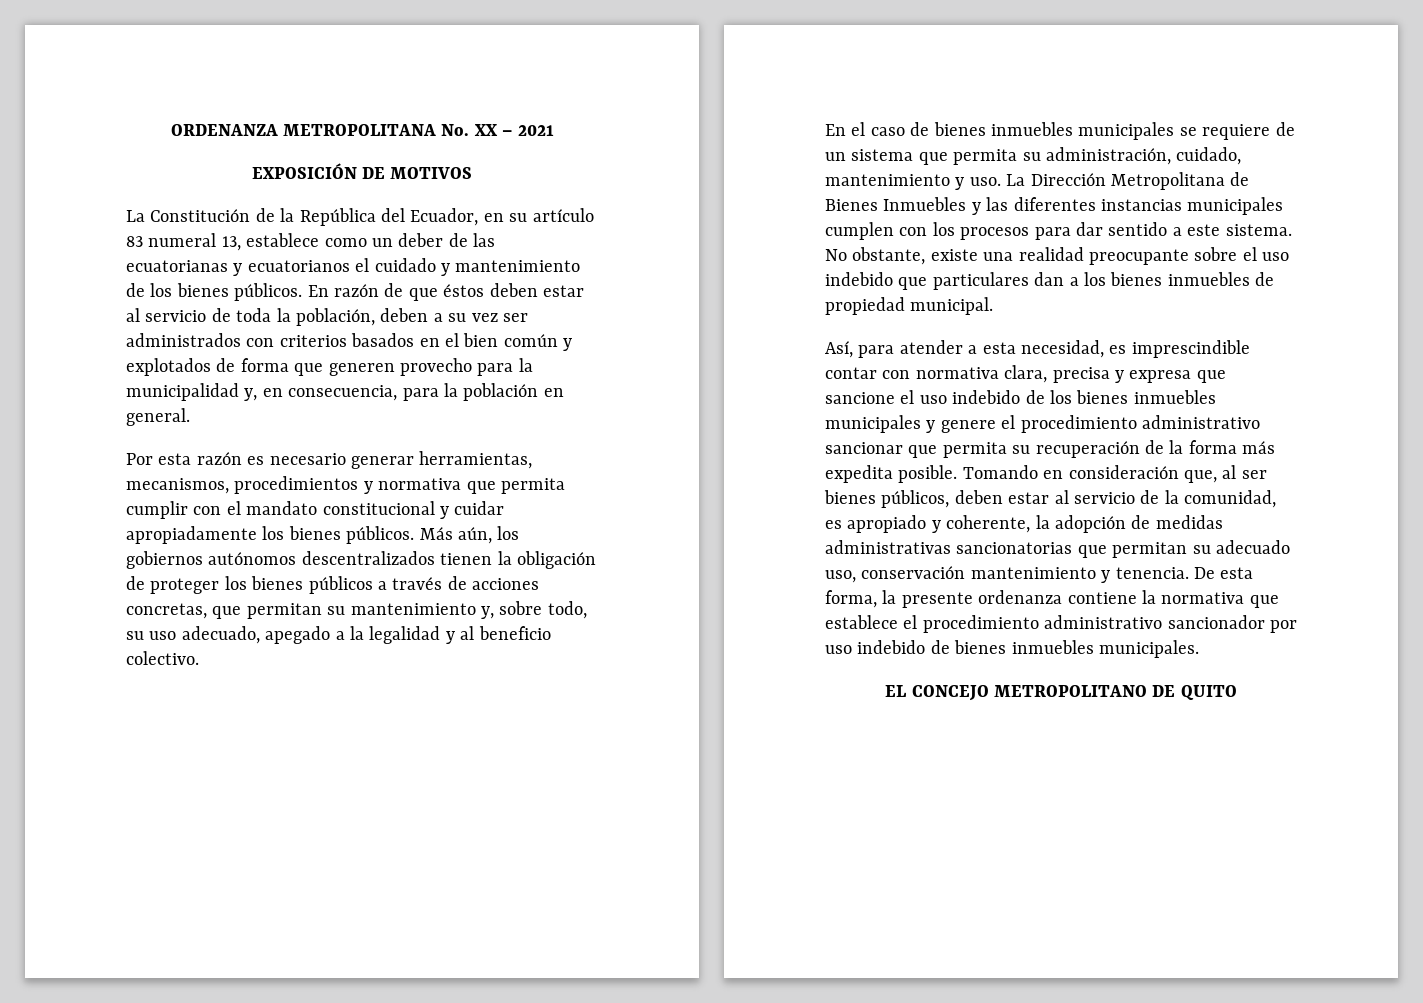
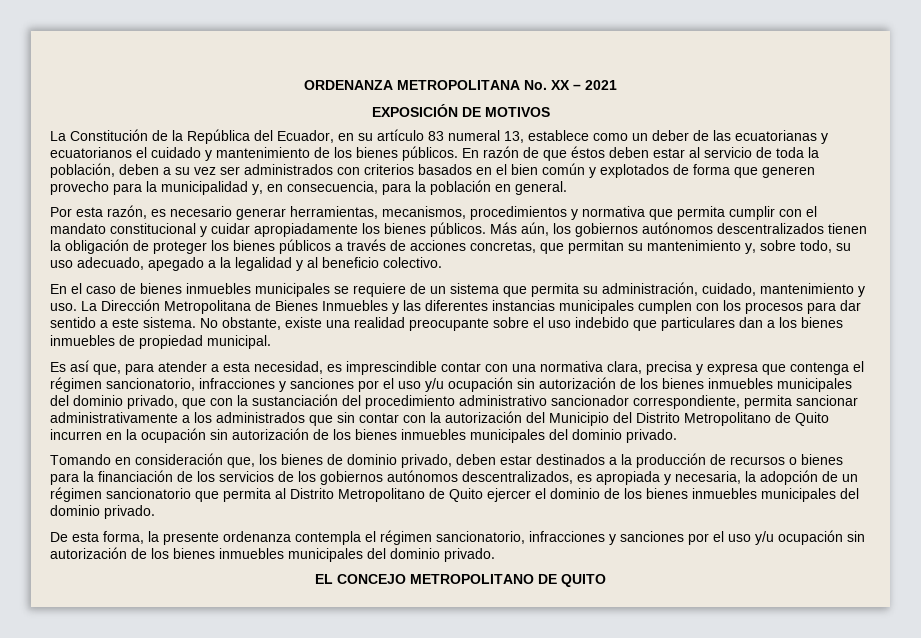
- Por esta razón es necesario generar herramientas, mecanismos, procedimientos y normativa que permita cumplir con el mandato constitucional y cuidar apropiadamente los bienes públicos.
+ Por esta razón, es necesario generar herramientas, mecanismos, procedimientos y normativa que permita cumplir con el mandato constitucional y cuidar apropiadamente los bienes públicos.
- Así, para atender a esta necesidad, es imprescindible contar con normativa clara, precisa y expresa que sancione el uso indebido de los bienes inmuebles municipales y genere el procedimiento administrativo sancionar que permita su recuperación de la forma más expedita posible. Tomando en consideración que, al ser bienes públicos, deben estar al servicio de la comunidad, es apropiado y coherente, la adopción de medidas administrativas sancionatorias que permitan su adecuado uso, conservación mantenimiento y tenencia. De esta forma, la presente ordenanza contiene la normativa que establece el procedimiento administrativo sancionador por uso indebido de bienes inmuebles municipales.
+ Es así que, para atender a esta necesidad, es imprescindible contar con una normativa clara, precisa y expresa que contenga el régimen sancionatorio, infracciones y sanciones por el uso y/u ocupación sin autorización de los bienes inmuebles municipales del dominio privado, que con la sustanciación del procedimiento administrativo sancionador correspondiente, permita sancionar administrativamente a los administrados que sin contar con la autorización del Municipio del Distrito Metropolitano de Quito incurren en la ocupación sin autorización de los bienes inmuebles municipales del dominio privado.
+ Tomando en consideración que, los bienes de dominio privado, deben estar destinados a la producción de recursos o bienes para la financiación de los servicios de los gobiernos autónomos descentralizados, es apropiada y necesaria, la adopción de un régimen sancionatorio que permita al Distrito Metropolitano de Quito ejercer el dominio de los bienes inmuebles municipales del dominio privado.
+ De esta forma, la presente ordenanza contempla el régimen sancionatorio, infracciones y sanciones por el uso y/u ocupación sin autorización de los bienes inmuebles municipales del dominio privado.

